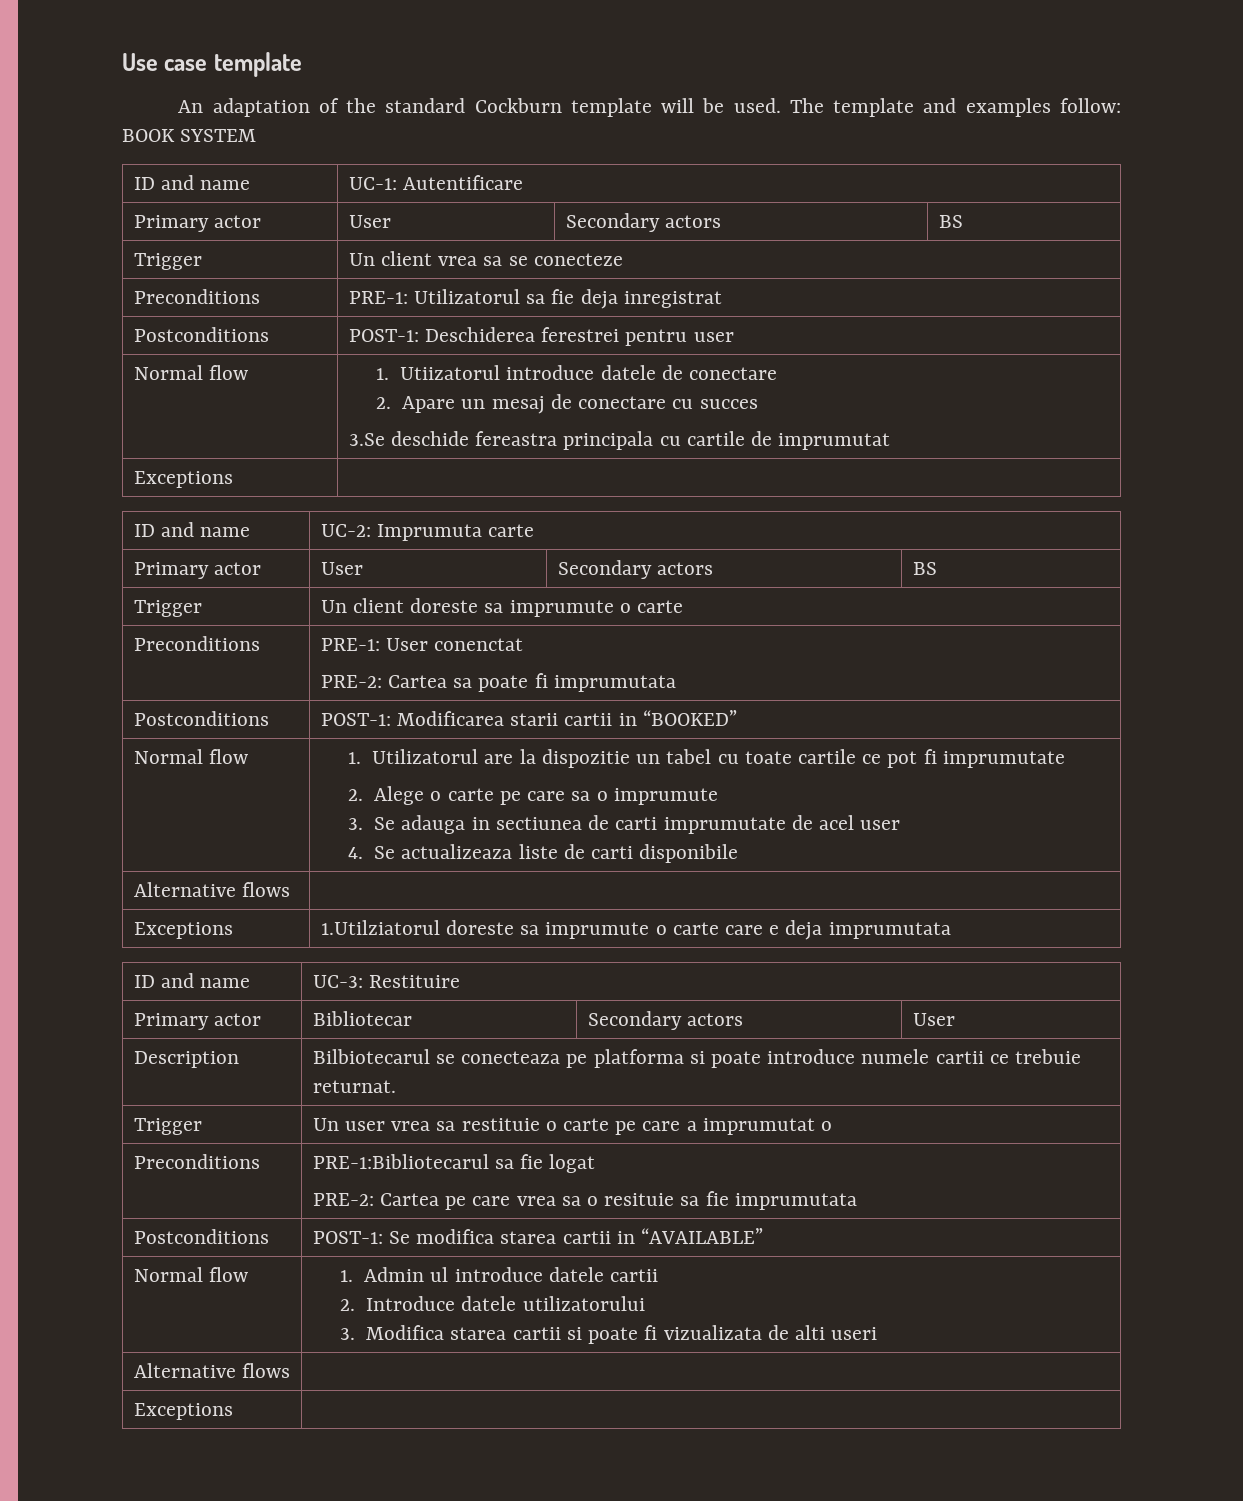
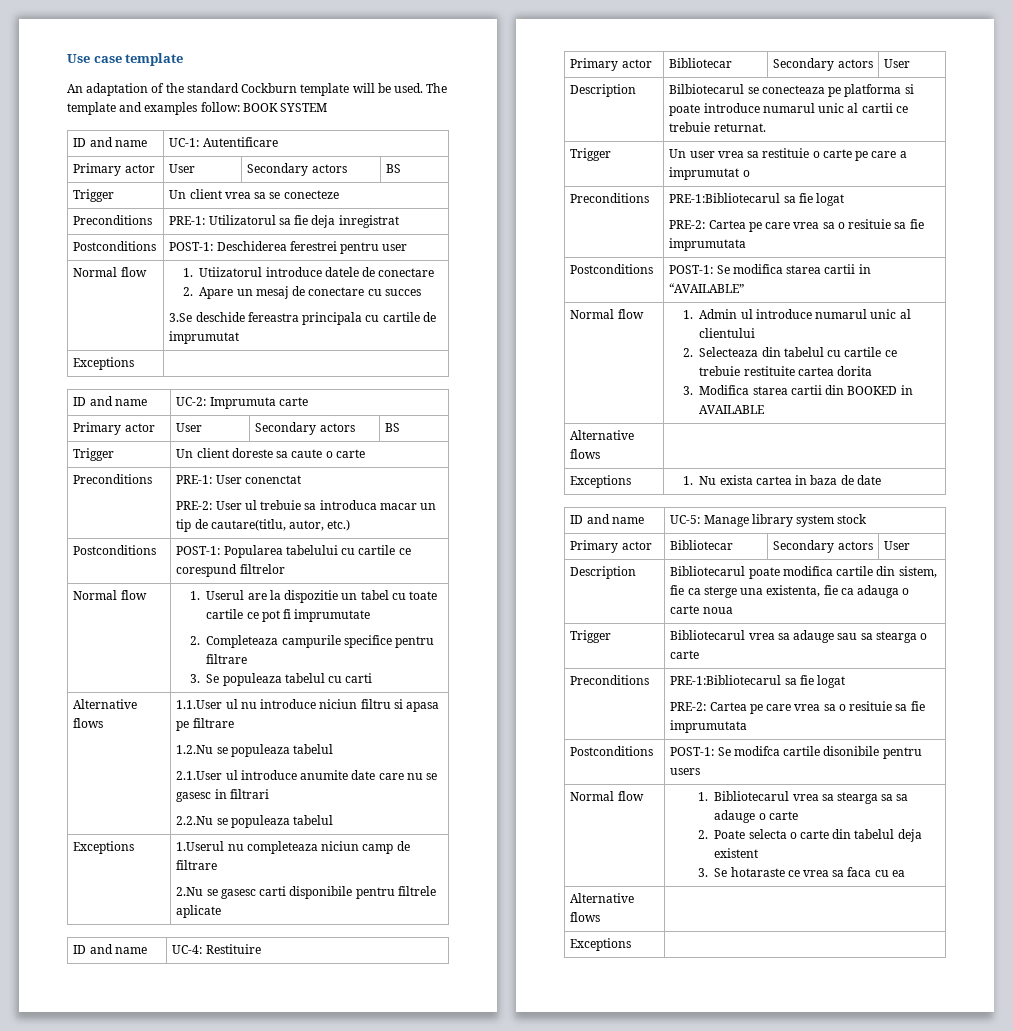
- Trigger | Un client doreste sa imprumute o carte
+ Trigger | Un client doreste sa caute o carte
  Preconditions | PRE-1: User conenctat
- PRE-2: Cartea sa poate fi imprumutata
- Postconditions | POST-1: Modificarea starii cartii in “BOOKED”
- Normal flow | 1. Utilizatorul are la dispozitie un tabel cu toate cartile ce pot fi imprumutate
- 2. Alege o carte pe care sa o imprumute
- 3. Se adauga in sectiunea de carti imprumutate de acel user
- 4. Se actualizeaza liste de carti disponibile
- Alternative flows |
- Exceptions | 1.Utilziatorul doreste sa imprumute o carte care e deja imprumutata
- ID and name | UC-3: Restituire
+ PRE-2: User ul trebuie sa introduca macar un tip de cautare(titlu, autor, etc.)
+ Postconditions | POST-1: Popularea tabelului cu cartile ce corespund filtrelor
+ Normal flow | 1. Userul are la dispozitie un tabel cu toate cartile ce pot fi imprumutate
+ 2. Completeaza campurile specifice pentru filtrare
+ 3. Se populeaza tabelul cu carti
+ Alternative flows | 1.1.User ul nu introduce niciun filtru si apasa pe filtrare
+ 1.2.Nu se populeaza tabelul
+ 2.1.User ul introduce anumite date care nu se gasesc in filtrari
+ 2.2.Nu se populeaza tabelul
+ Exceptions | 1.Userul nu completeaza niciun camp de filtrare
+ 2.Nu se gasesc carti disponibile pentru filtrele aplicate
+ ID and name | UC-4: Restituire
- Description | Bilbiotecarul se conecteaza pe platforma si poate introduce numele cartii ce trebuie returnat.
+ Description | Bilbiotecarul se conecteaza pe platforma si poate introduce numarul unic al cartii ce trebuie returnat.
- Normal flow | 1. Admin ul introduce datele cartii
- 2. Introduce datele utilizatorului
- 3. Modifica starea cartii si poate fi vizualizata de alti useri
+ Normal flow | 1. Admin ul introduce numarul unic al clientului
+ 2. Selecteaza din tabelul cu cartile ce trebuie restituite cartea dorita
+ 3. Modifica starea cartii din BOOKED in AVAILABLE
+ Alternative flows |
+ Exceptions | 1. Nu exista cartea in baza de date
+ ID and name | UC-5: Manage library system stock
+ Primary actor | Bibliotecar | Secondary actors | User
+ Description | Bibliotecarul poate modifica cartile din sistem, fie ca sterge una existenta, fie ca adauga o carte noua
+ Trigger | Bibliotecarul vrea sa adauge sau sa stearga o carte
+ Preconditions | PRE-1:Bibliotecarul sa fie logat
+ PRE-2: Cartea pe care vrea sa o resituie sa fie imprumutata
+ Postconditions | POST-1: Se modifca cartile disonibile pentru users
+ Normal flow | 1. Bibliotecarul vrea sa stearga sa sa adauge o carte
+ 2. Poate selecta o carte din tabelul deja existent
+ 3. Se hotaraste ce vrea sa faca cu ea

